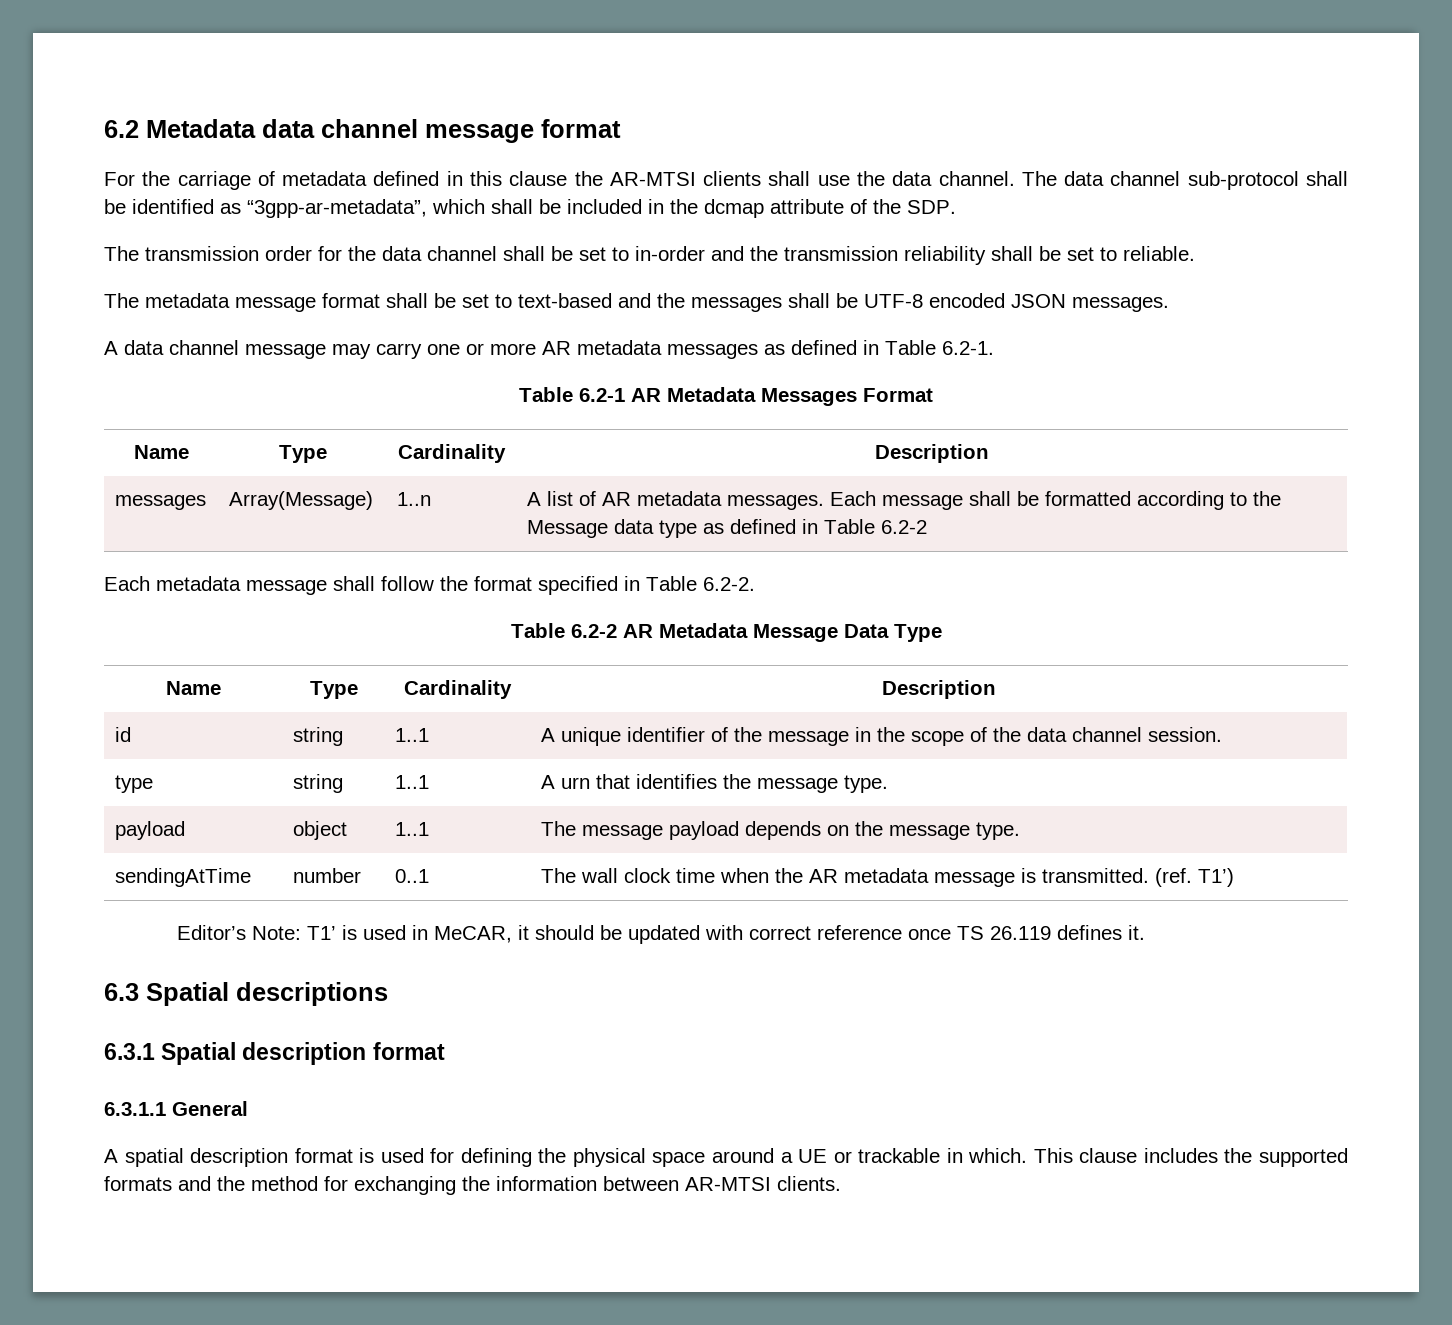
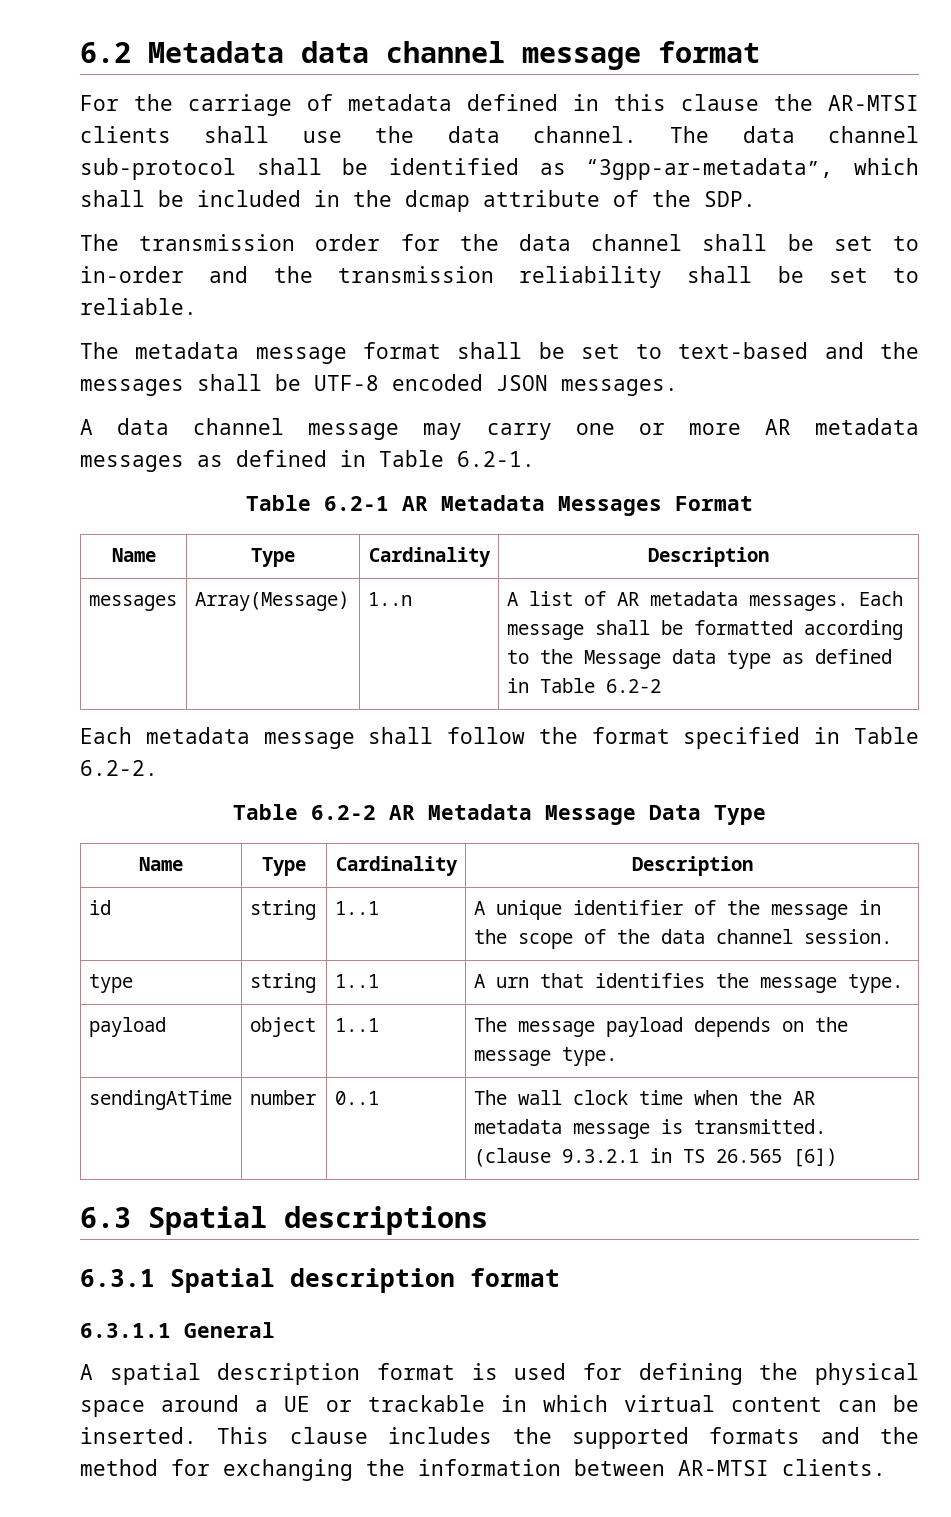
- sendingAtTime | number | 0..1 | The wall clock time when the AR metadata message is transmitted. (ref. T1’)
- Editor’s Note: T1’ is used in MeCAR, it should be updated with correct reference once TS 26.119 defines it.
+ sendingAtTime | number | 0..1 | The wall clock time when the AR metadata message is transmitted. (clause 9.3.2.1 in TS 26.565 [6])
- A spatial description format is used for defining the physical space around a UE or trackable in which.
+ A spatial description format is used for defining the physical space around a UE or trackable in which virtual content can be inserted.

